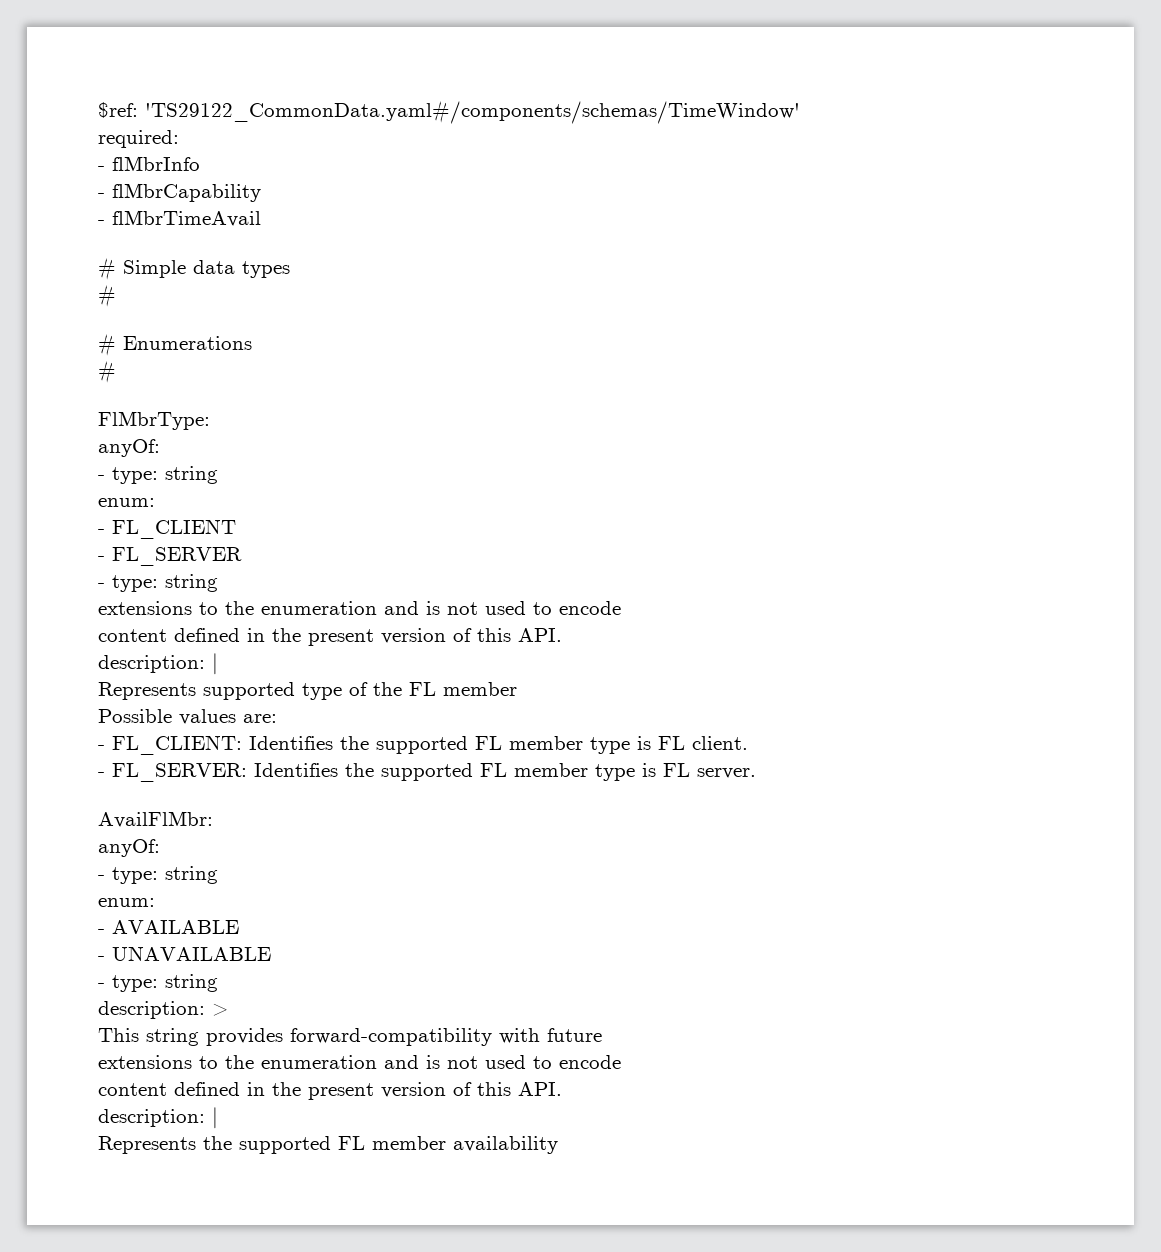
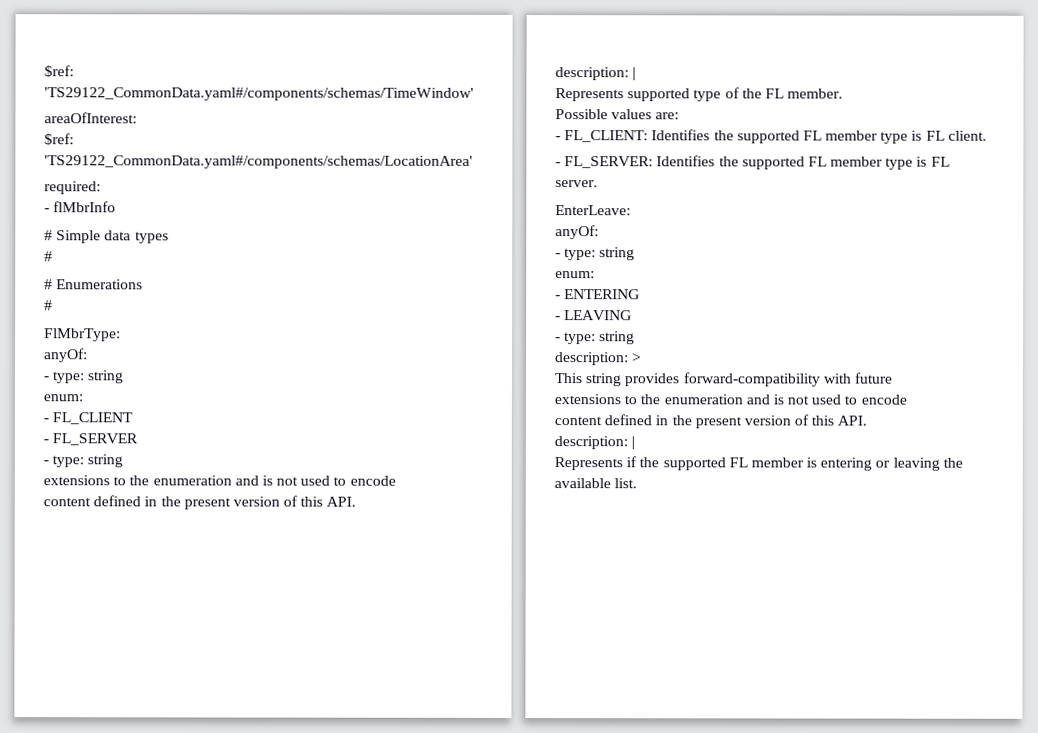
+ areaOfInterest:
+ $ref: 'TS29122_CommonData.yaml#/components/schemas/LocationArea'
- - flMbrCapability
- - flMbrTimeAvail
- Represents supported type of the FL member
+ Represents supported type of the FL member.
- AvailFlMbr:
+ EnterLeave:
  anyOf:
  - type: string
  enum:
- - AVAILABLE
- - UNAVAILABLE
+ - ENTERING
+ - LEAVING
- Represents the supported FL member availability
+ Represents if the supported FL member is entering or leaving the available list.

